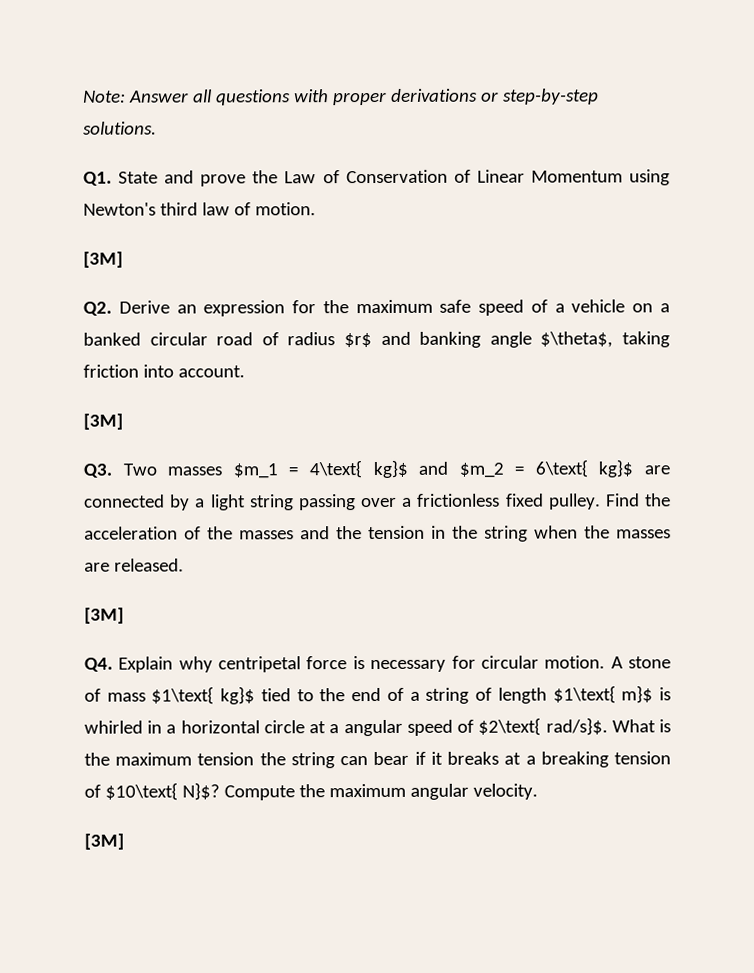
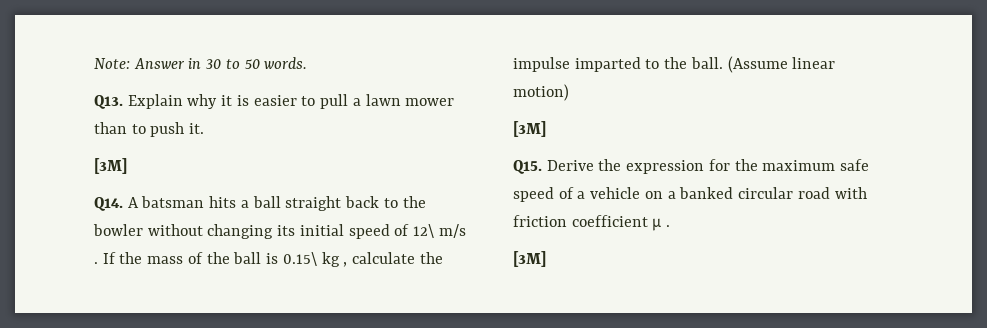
- Note: Answer all questions with proper derivations or step-by-step solutions.
- Q1. State and prove the Law of Conservation of Linear Momentum using Newton's third law of motion.
+ Note: Answer in 30 to 50 words.
+ Q13. Explain why it is easier to pull a lawn mower than to push it.
  [3M]
- Q2. Derive an expression for the maximum safe speed of a vehicle on a banked circular road of radius $r$ and banking angle $\theta$, taking friction into account.
+ Q14. A batsman hits a ball straight back to the bowler without changing its initial speed of 12\ m/s . If the mass of the ball is 0.15\ kg , calculate the impulse imparted to the ball. (Assume linear motion)
  [3M]
- Q3. Two masses $m_1 = 4\text{ kg}$ and $m_2 = 6\text{ kg}$ are connected by a light string passing over a frictionless fixed pulley. Find the acceleration of the masses and the tension in the string when the masses are released.
- [3M]
- Q4. Explain why centripetal force is necessary for circular motion. A stone of mass $1\text{ kg}$ tied to the end of a string of length $1\text{ m}$ is whirled in a horizontal circle at a angular speed of $2\text{ rad/s}$. What is the maximum tension the string can bear if it breaks at a breaking tension of $10\text{ N}$? Compute the maximum angular velocity.
+ Q15. Derive the expression for the maximum safe speed of a vehicle on a banked circular road with friction coefficient μ .

